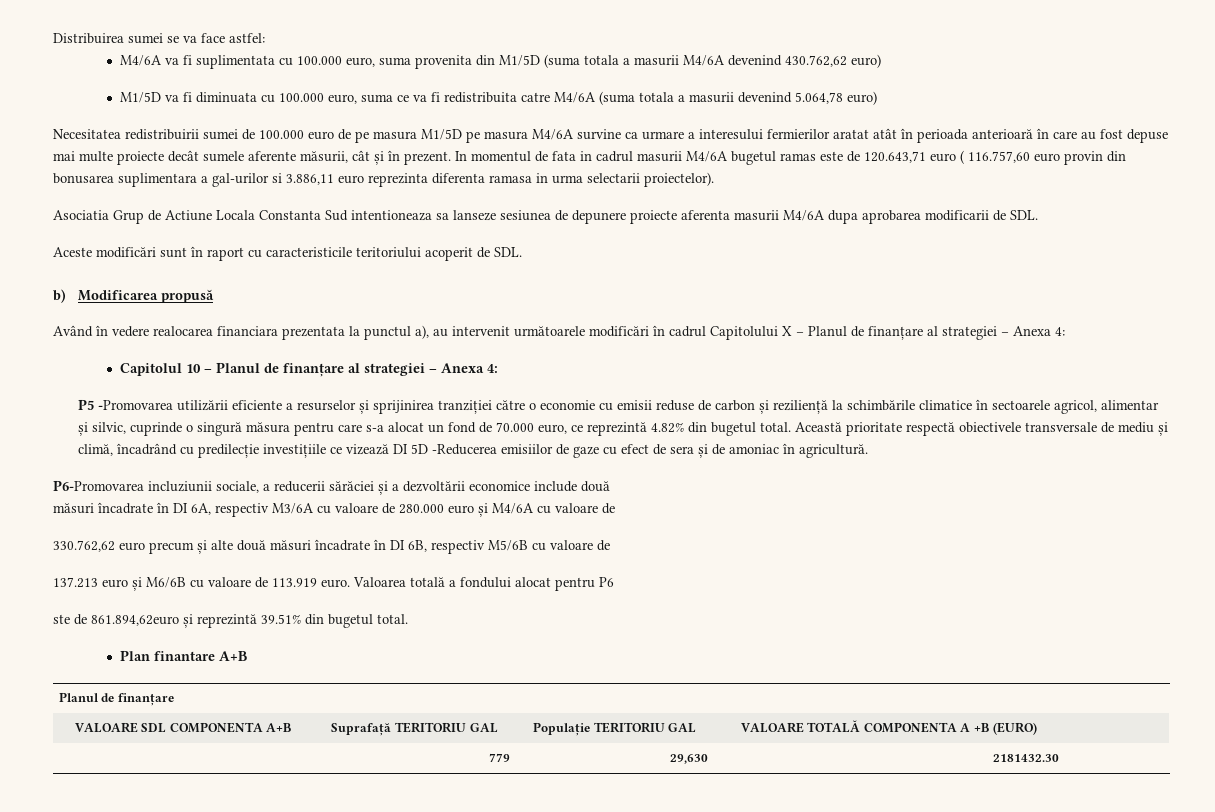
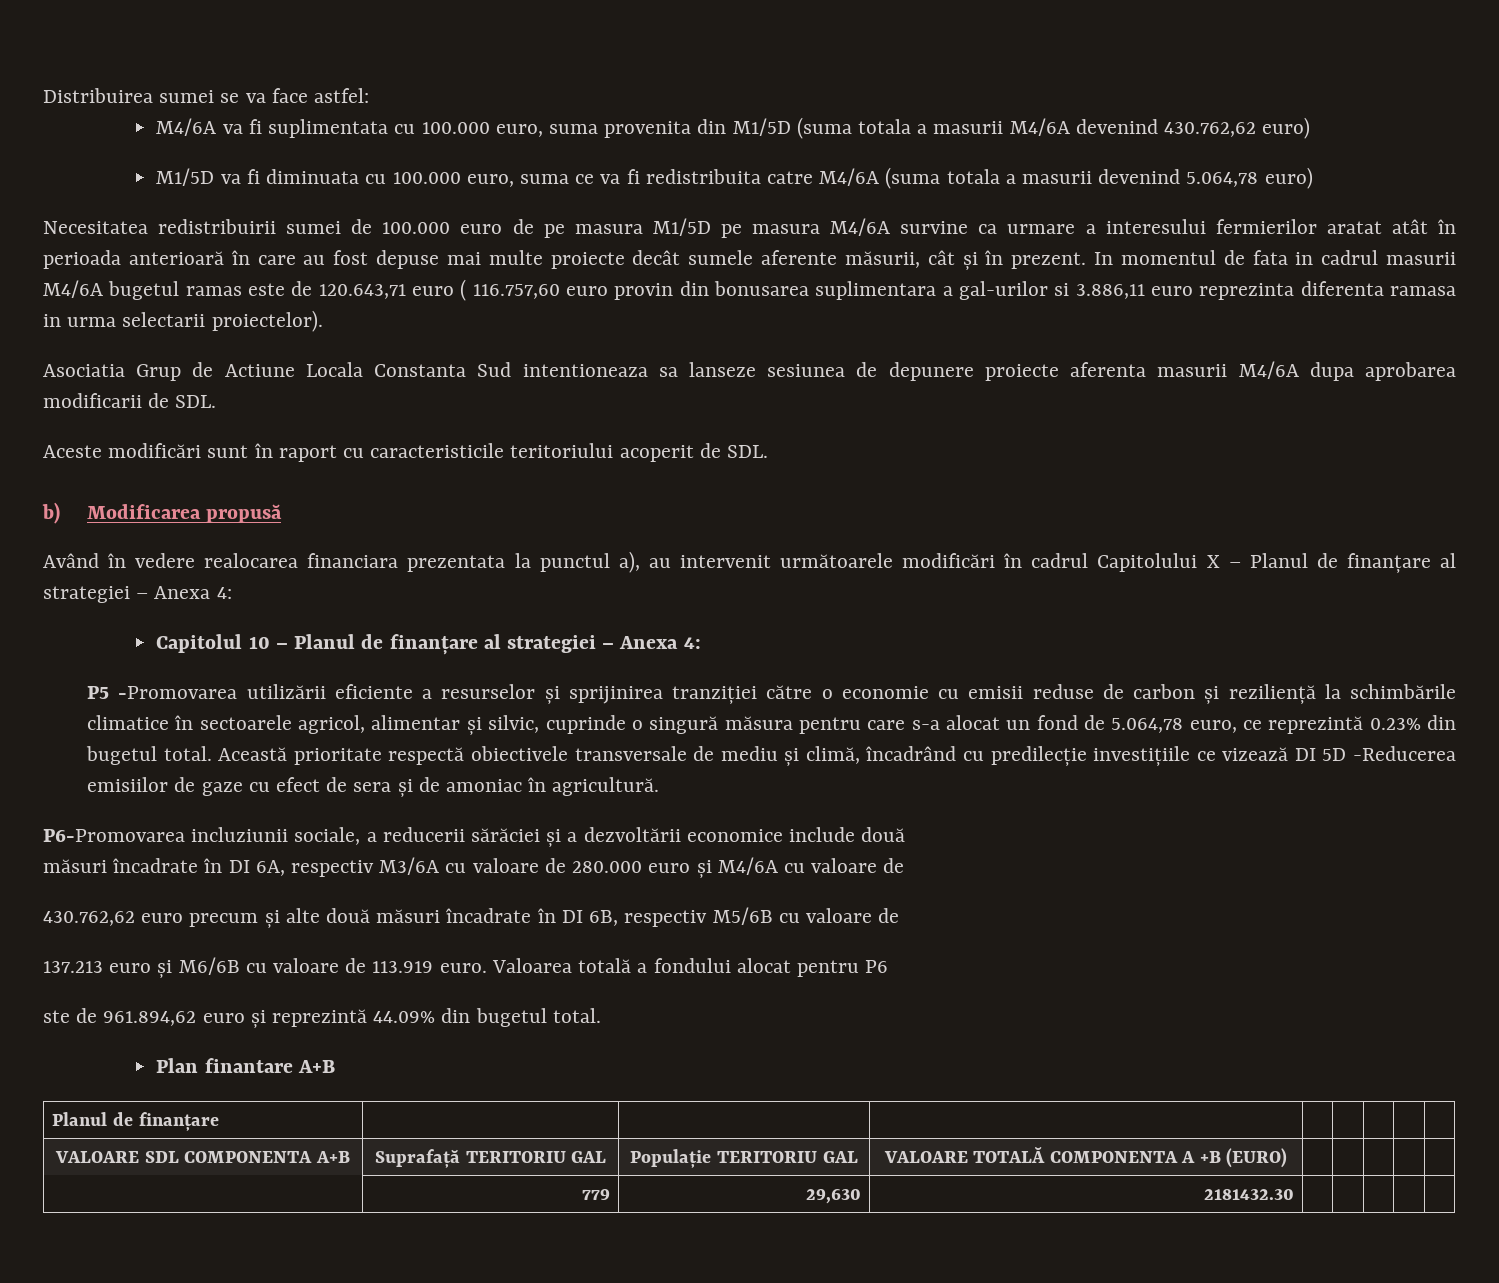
- P5 -Promovarea utilizării eficiente a resurselor și sprijinirea tranziției către o economie cu emisii reduse de carbon și reziliență la schimbările climatice în sectoarele agricol, alimentar și silvic, cuprinde o singură măsura pentru care s-a alocat un fond de 70.000 euro, ce reprezintă 4.82% din bugetul total.
+ P5 -Promovarea utilizării eficiente a resurselor și sprijinirea tranziției către o economie cu emisii reduse de carbon și reziliență la schimbările climatice în sectoarele agricol, alimentar și silvic, cuprinde o singură măsura pentru care s-a alocat un fond de 5.064,78 euro, ce reprezintă 0.23% din bugetul total.
- 330.762,62 euro precum și alte două măsuri încadrate în DI 6B, respectiv M5/6B cu valoare de
+ 430.762,62 euro precum și alte două măsuri încadrate în DI 6B, respectiv M5/6B cu valoare de
- ste de 861.894,62euro și reprezintă 39.51% din bugetul total.
+ ste de 961.894,62 euro și reprezintă 44.09% din bugetul total.

